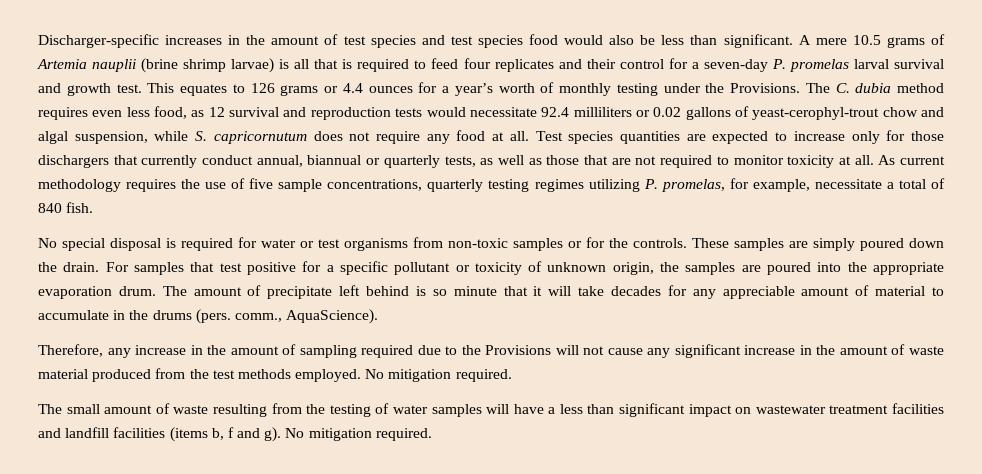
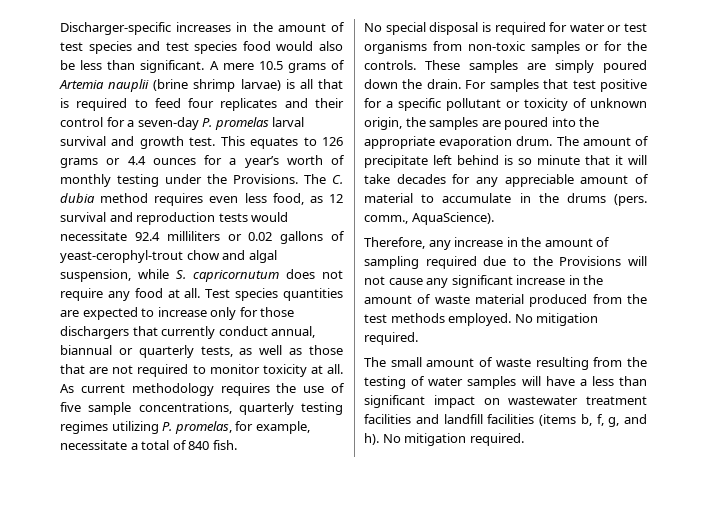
- The small amount of waste resulting from the testing of water samples will have a less than significant impact on wastewater treatment facilities and landfill facilities (items b, f and g).
+ The small amount of waste resulting from the testing of water samples will have a less than significant impact on wastewater treatment facilities and landfill facilities (items b, f, g, and h).

